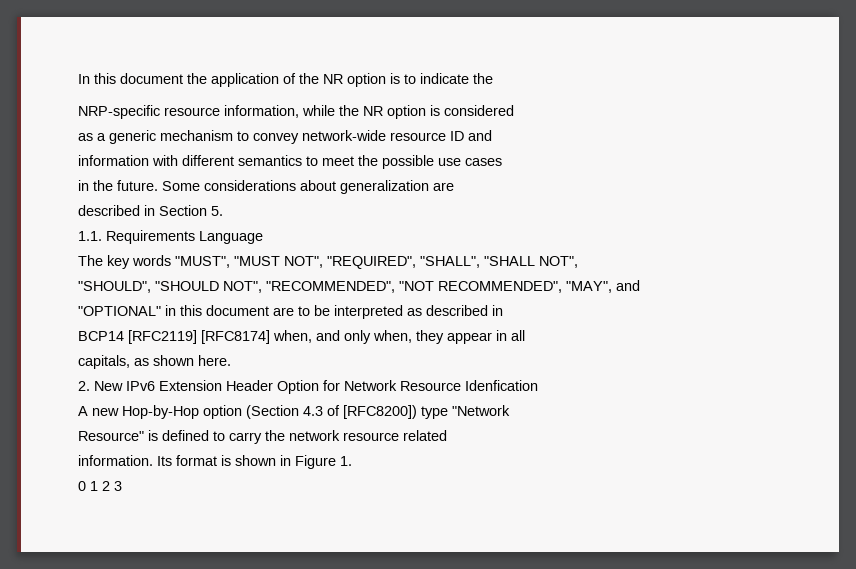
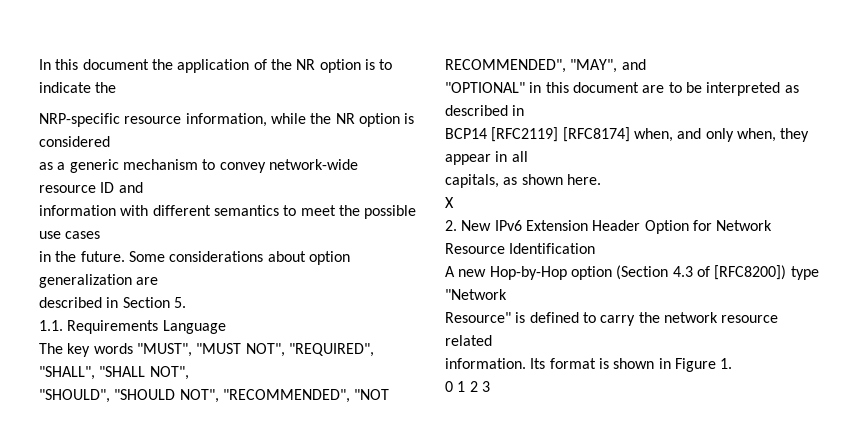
- Some considerations about generalization are
+ Some considerations about option generalization are
+ X
- 2. New IPv6 Extension Header Option for Network Resource Idenfication
+ 2. New IPv6 Extension Header Option for Network Resource Identification

